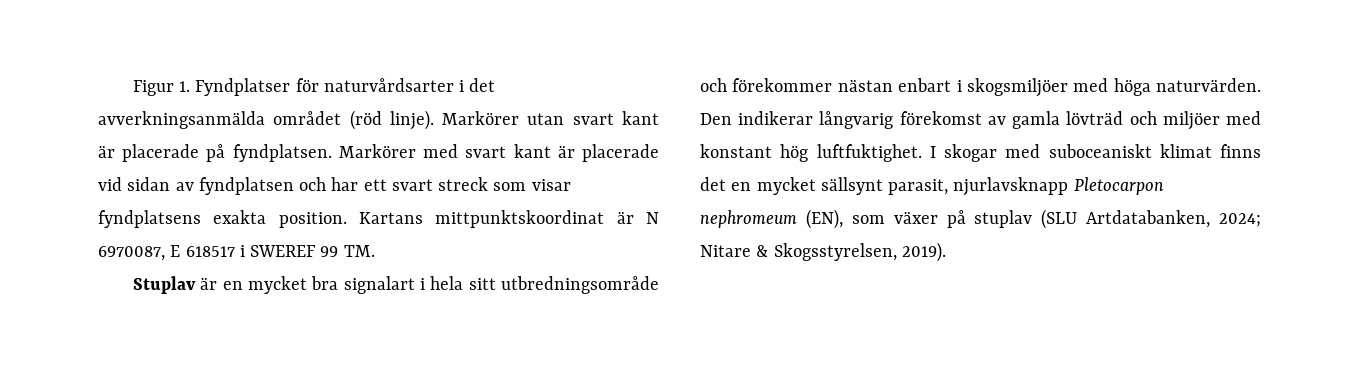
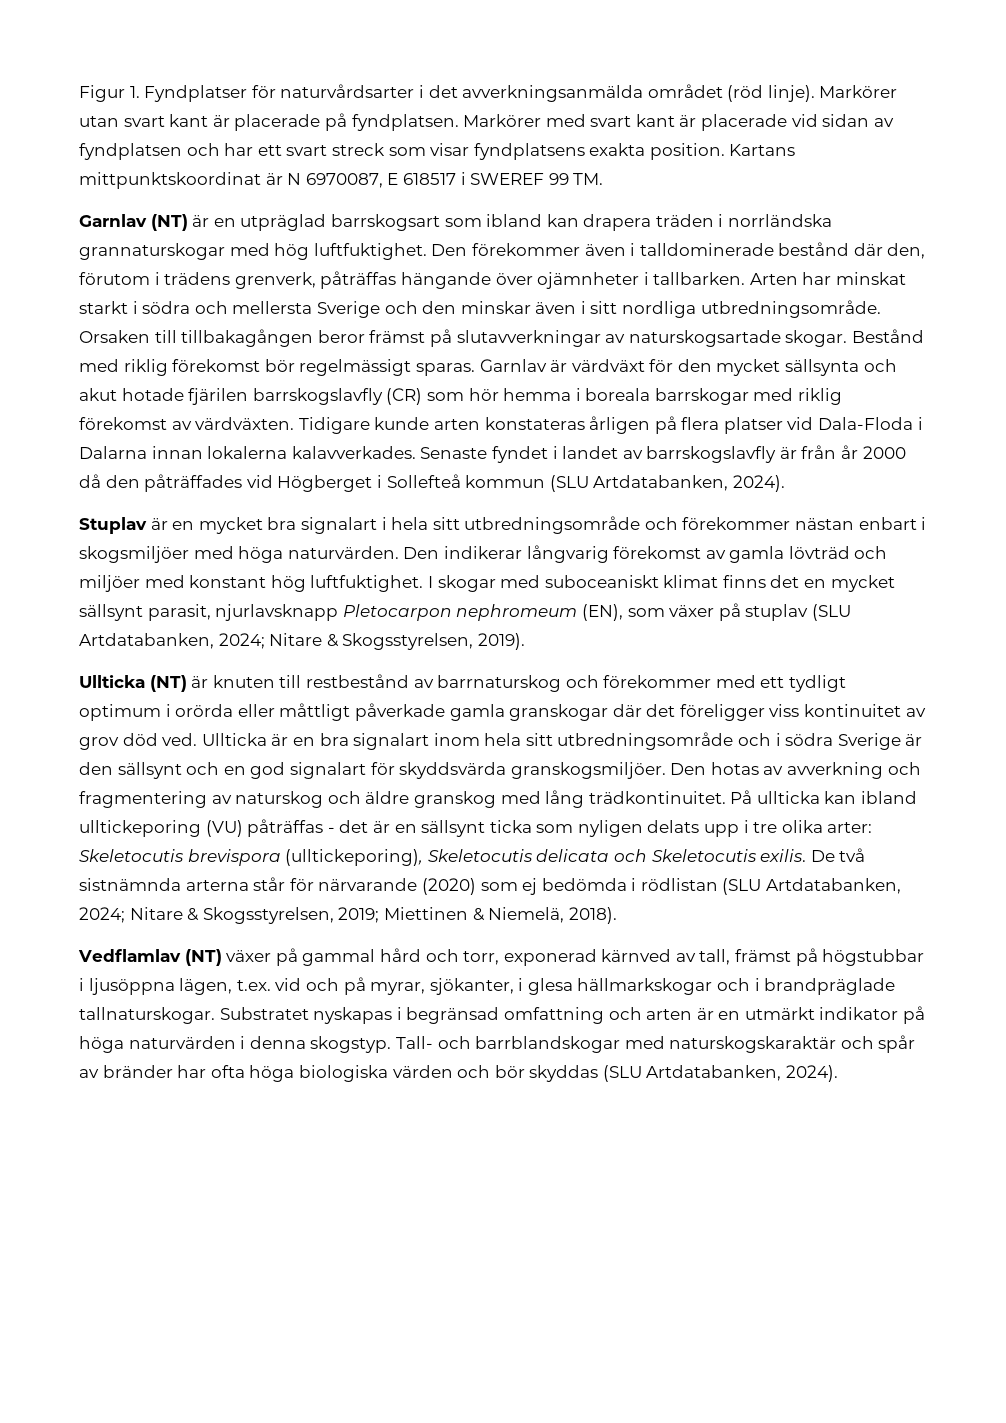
+ Garnlav (NT) är en utpräglad barrskogsart som ibland kan drapera träden i norrländska grannaturskogar med hög luftfuktighet. Den förekommer även i talldominerade bestånd där den, förutom i trädens grenverk, påträffas hängande över ojämnheter i tallbarken. Arten har minskat starkt i södra och mellersta Sverige och den minskar även i sitt nordliga utbredningsområde. Orsaken till tillbakagången beror främst på slutavverkningar av naturskogsartade skogar. Bestånd med riklig förekomst bör regelmässigt sparas. Garnlav är värdväxt för den mycket sällsynta och akut hotade fjärilen barrskogslavfly (CR) som hör hemma i boreala barrskogar med riklig förekomst av värdväxten. Tidigare kunde arten konstateras årligen på flera platser vid Dala-Floda i Dalarna innan lokalerna kalavverkades. Senaste fyndet i landet av barrskogslavfly är från år 2000 då den påträffades vid Högberget i Sollefteå kommun (SLU Artdatabanken, 2024).
+ Ullticka (NT) är knuten till restbestånd av barrnaturskog och förekommer med ett tydligt optimum i orörda eller måttligt påverkade gamla granskogar där det föreligger viss kontinuitet av grov död ved. Ullticka är en bra signalart inom hela sitt utbredningsområde och i södra Sverige är den sällsynt och en god signalart för skyddsvärda granskogsmiljöer. Den hotas av avverkning och fragmentering av naturskog och äldre granskog med lång trädkontinuitet. På ullticka kan ibland ulltickeporing (VU) påträffas - det är en sällsynt ticka som nyligen delats upp i tre olika arter: Skeletocutis brevispora (ulltickeporing), Skeletocutis delicata och Skeletocutis exilis. De två sistnämnda arterna står för närvarande (2020) som ej bedömda i rödlistan (SLU Artdatabanken, 2024; Nitare & Skogsstyrelsen, 2019; Miettinen & Niemelä, 2018).
+ Vedflamlav (NT) växer på gammal hård och torr, exponerad kärnved av tall, främst på högstubbar i ljusöppna lägen, t.ex. vid och på myrar, sjökanter, i glesa hällmarkskogar och i brandpräglade tallnaturskogar. Substratet nyskapas i begränsad omfattning och arten är en utmärkt indikator på höga naturvärden i denna skogstyp. Tall- och barrblandskogar med naturskogskaraktär och spår av bränder har ofta höga biologiska värden och bör skyddas (SLU Artdatabanken, 2024).

